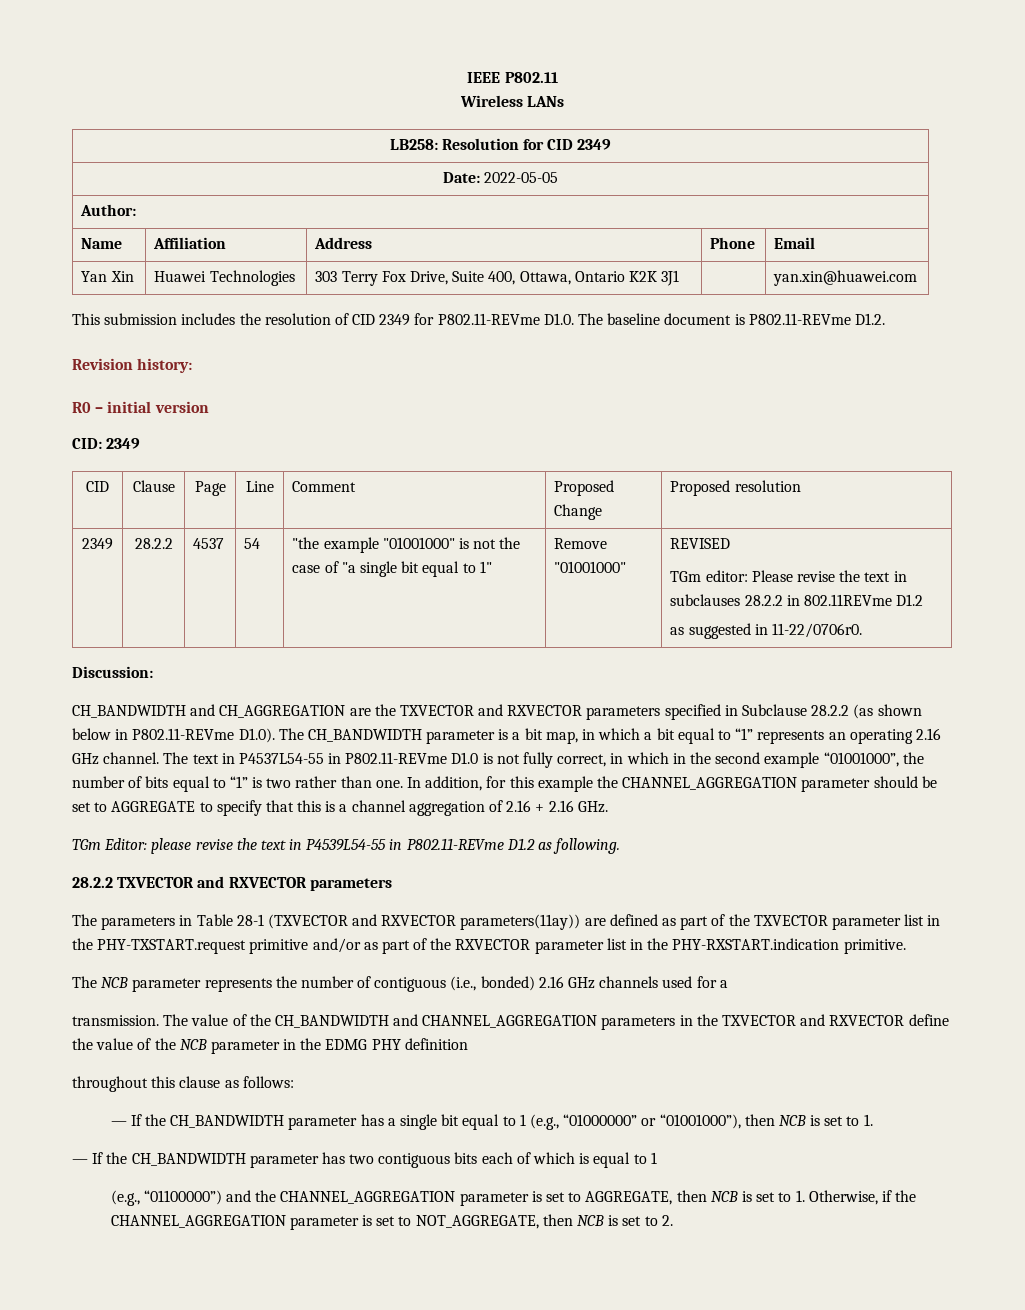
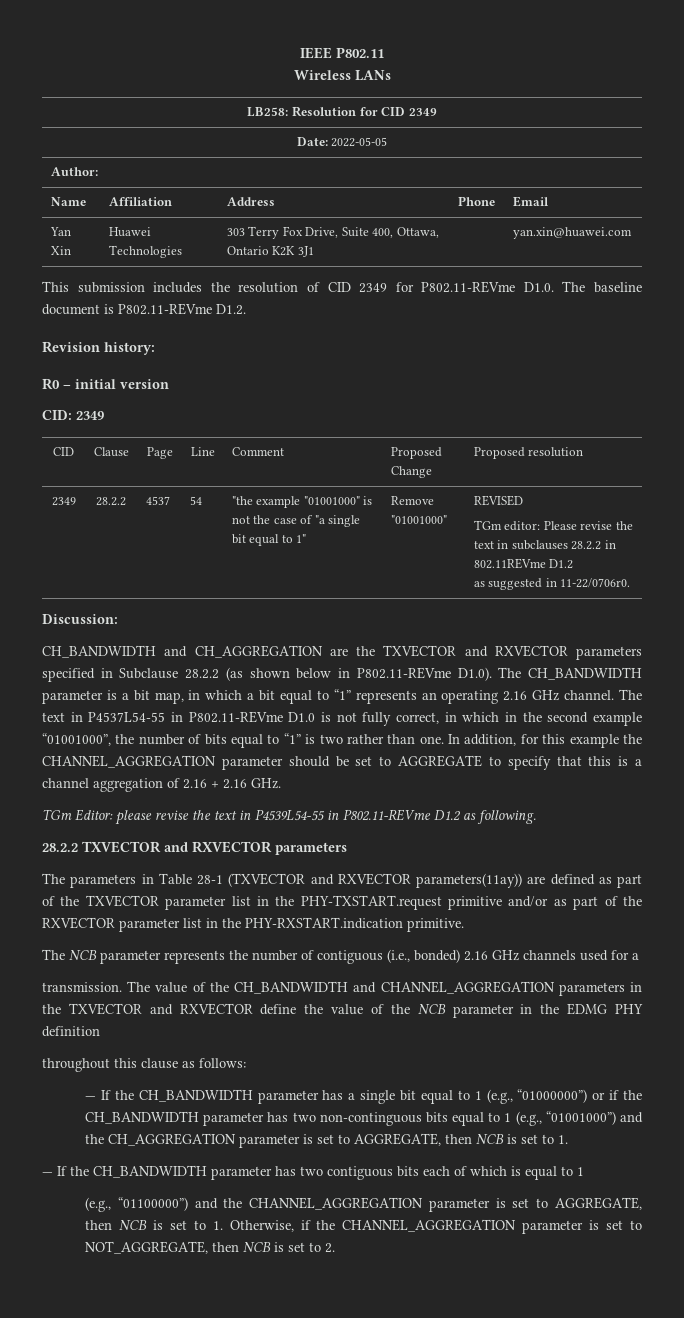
- — If the CH_BANDWIDTH parameter has a single bit equal to 1 (e.g., “01000000” or “01001000”), then NCB is set to 1.
+ — If the CH_BANDWIDTH parameter has a single bit equal to 1 (e.g., “01000000”) or if the CH_BANDWIDTH parameter has two non-continguous bits equal to 1 (e.g., “01001000”) and the CH_AGGREGATION parameter is set to AGGREGATE, then NCB is set to 1.

